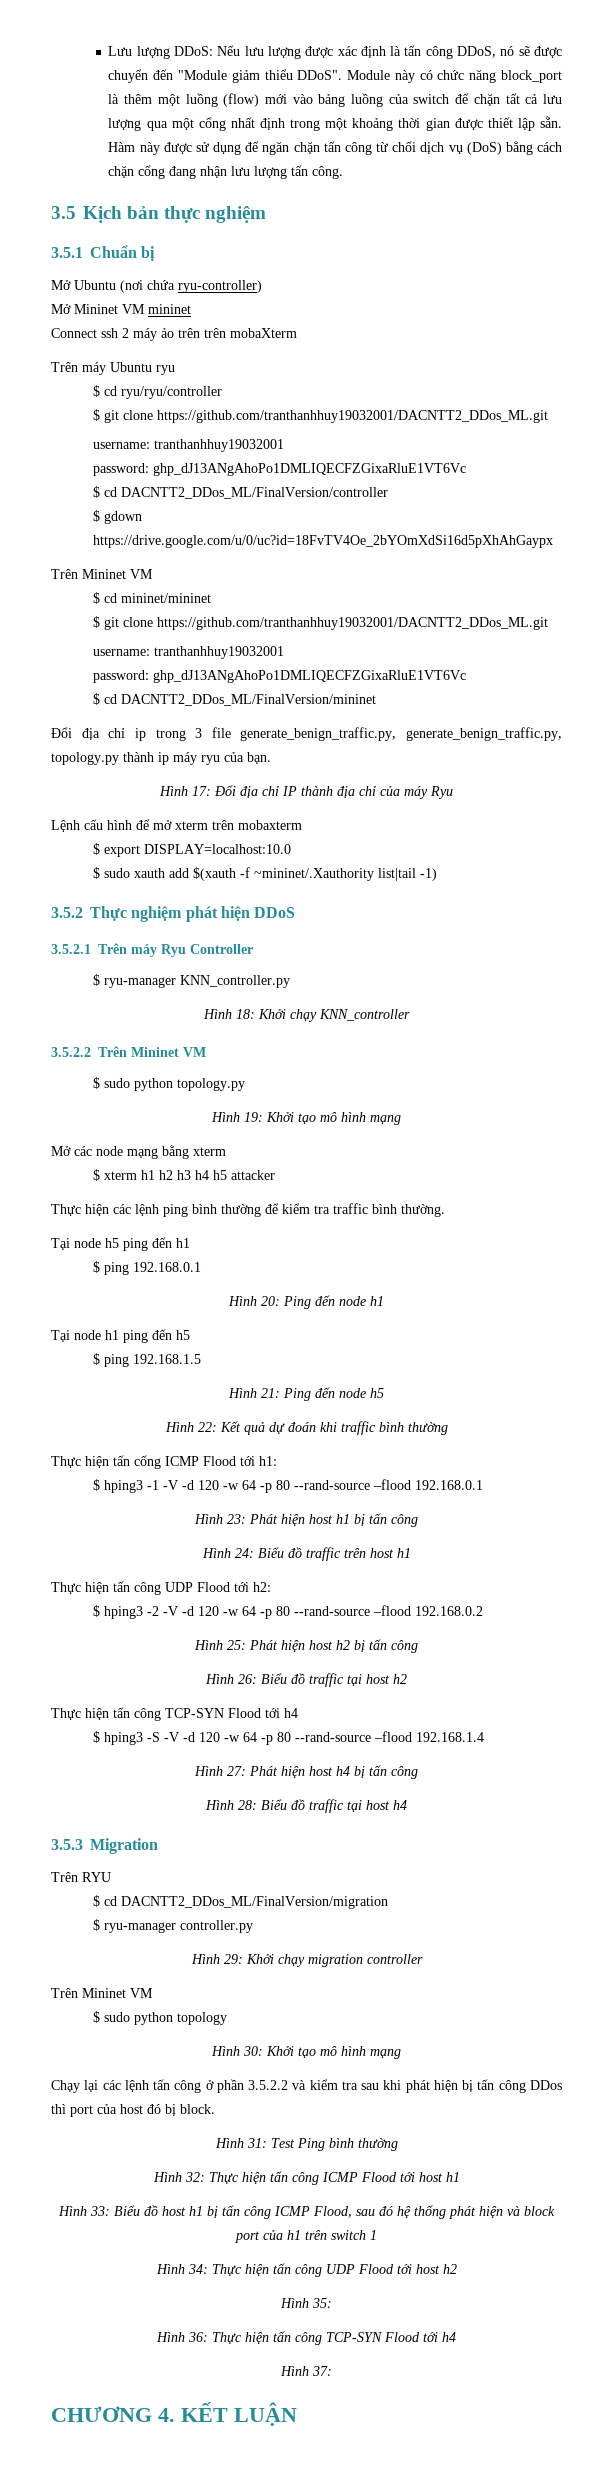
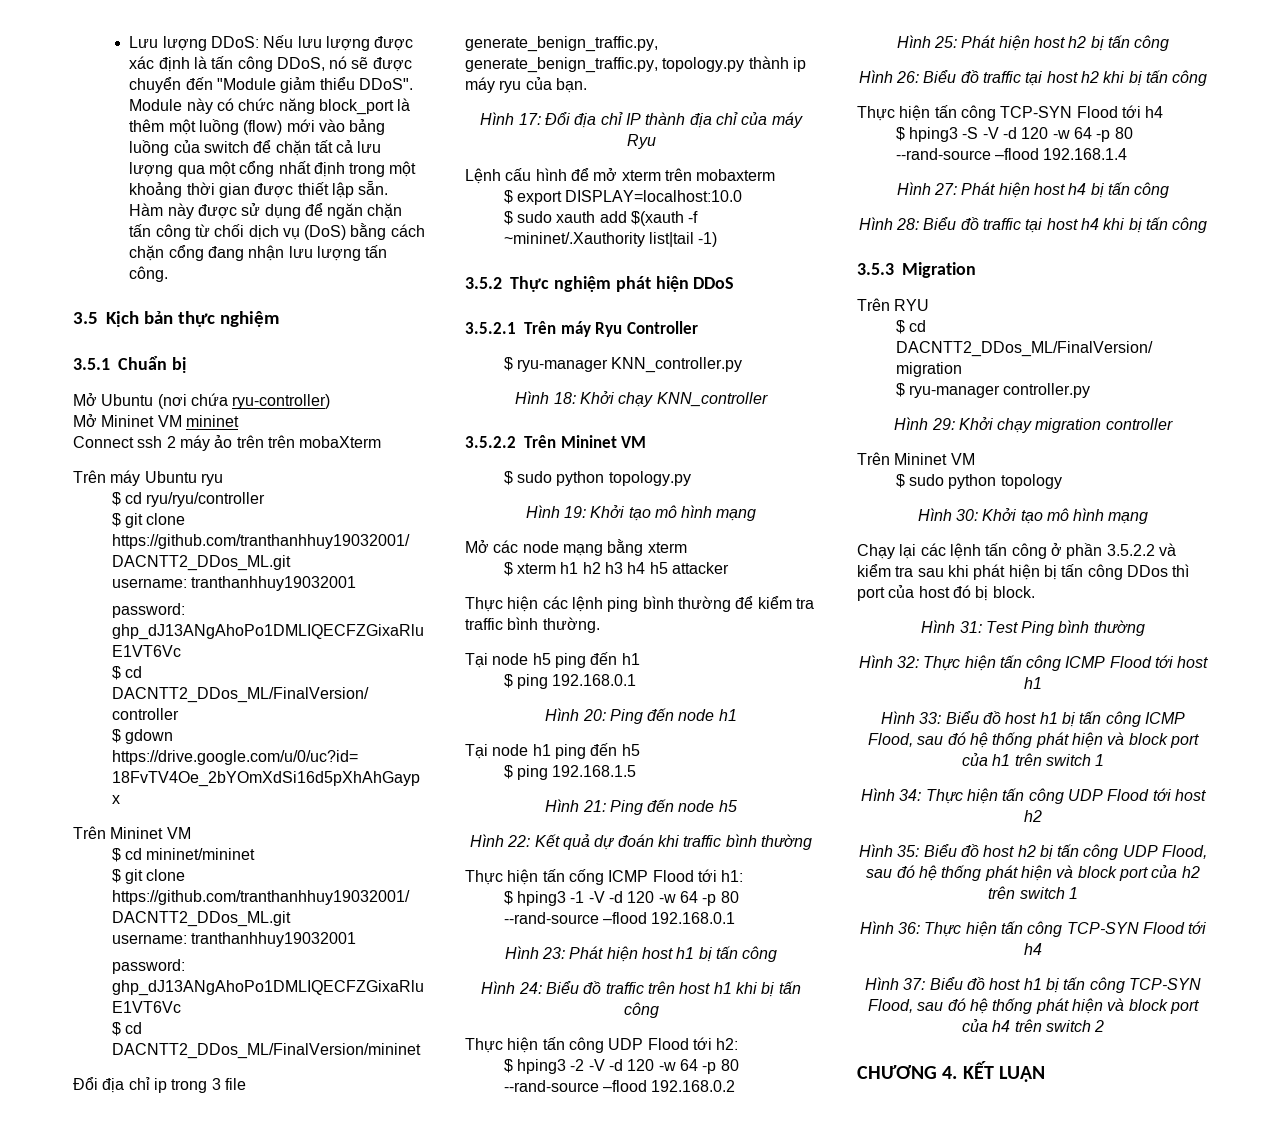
- Hình 24: Biểu đồ traffic trên host h1
+ Hình 24: Biểu đồ traffic trên host h1 khi bị tấn công
- Hình 26: Biểu đồ traffic tại host h2
+ Hình 26: Biểu đồ traffic tại host h2 khi bị tấn công
- Hình 28: Biểu đồ traffic tại host h4
+ Hình 28: Biểu đồ traffic tại host h4 khi bị tấn công
- Hình 35:
+ Hình 35: Biểu đồ host h2 bị tấn công UDP Flood, sau đó hệ thống phát hiện và block port của h2 trên switch 1
- Hình 37:
+ Hình 37: Biểu đồ host h1 bị tấn công TCP-SYN Flood, sau đó hệ thống phát hiện và block port của h4 trên switch 2

